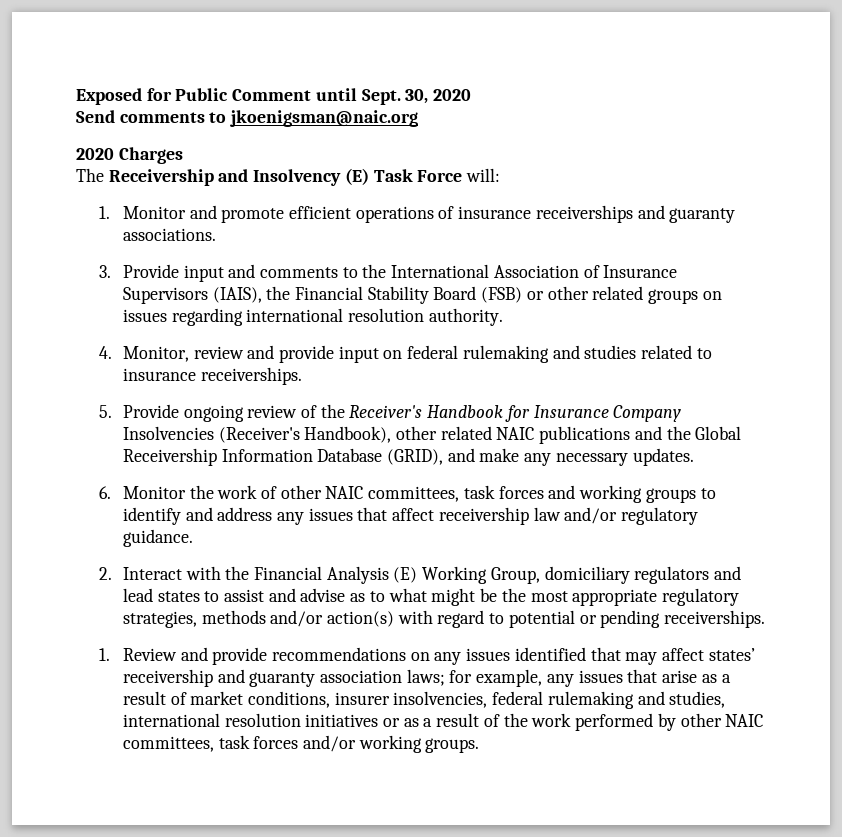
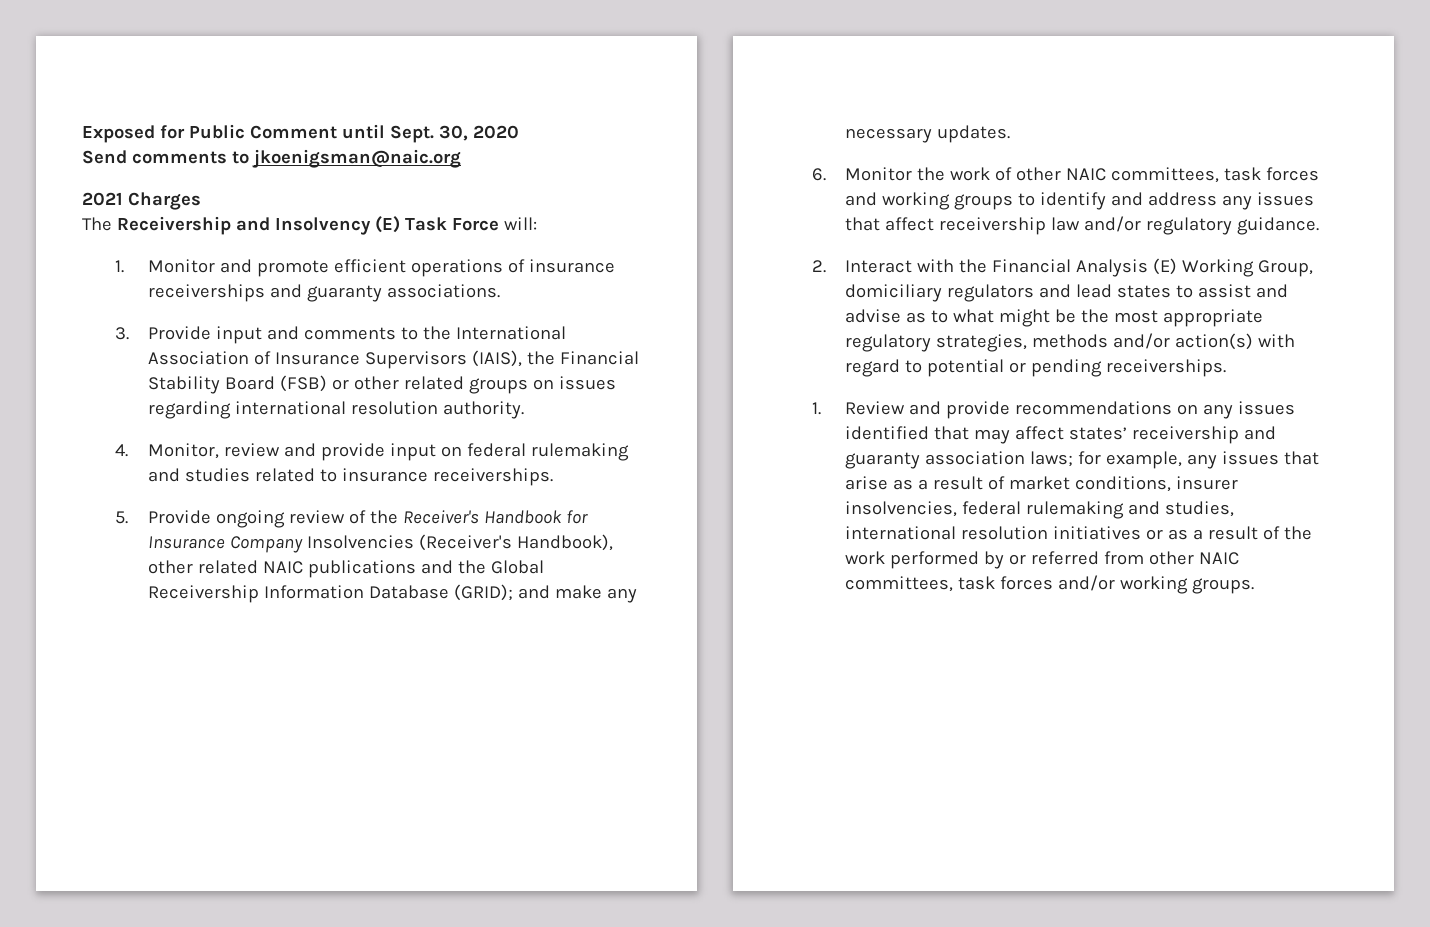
- 2020 Charges
+ 2021 Charges
- 5. Provide ongoing review of the Receiver's Handbook for Insurance Company Insolvencies (Receiver's Handbook), other related NAIC publications and the Global Receivership Information Database (GRID), and make any necessary updates.
+ 5. Provide ongoing review of the Receiver's Handbook for Insurance Company Insolvencies (Receiver's Handbook), other related NAIC publications and the Global Receivership Information Database (GRID); and make any necessary updates.
- 1. Review and provide recommendations on any issues identified that may affect states’ receivership and guaranty association laws; for example, any issues that arise as a result of market conditions, insurer insolvencies, federal rulemaking and studies, international resolution initiatives or as a result of the work performed by other NAIC committees, task forces and/or working groups.
+ 1. Review and provide recommendations on any issues identified that may affect states’ receivership and guaranty association laws; for example, any issues that arise as a result of market conditions, insurer insolvencies, federal rulemaking and studies, international resolution initiatives or as a result of the work performed by or referred from other NAIC committees, task forces and/or working groups.

